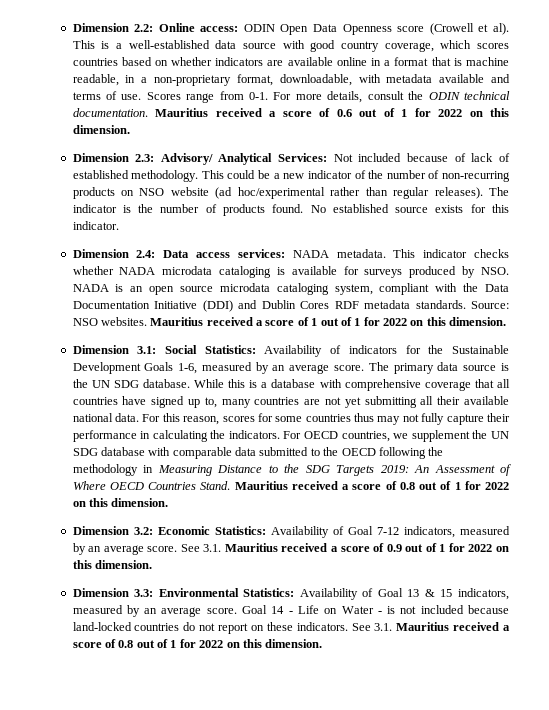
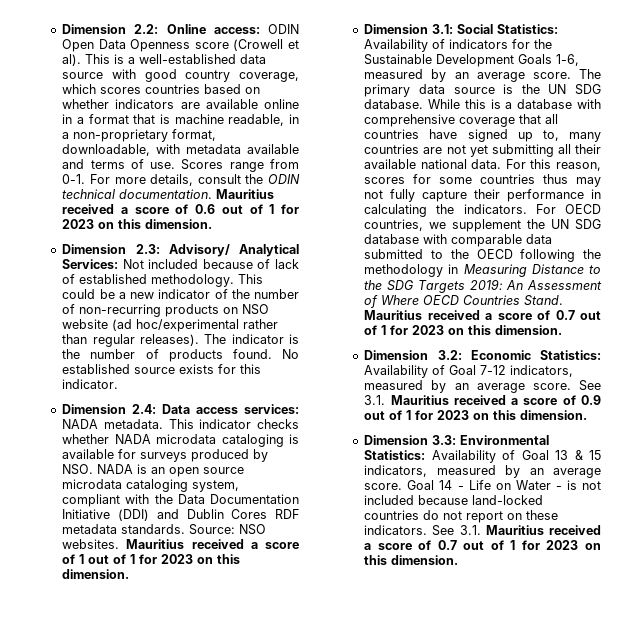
- Mauritius received a score of 0.6 out of 1 for 2022 on this dimension.
+ Mauritius received a score of 0.6 out of 1 for 2023 on this dimension.
- Mauritius received a score of 1 out of 1 for 2022 on this dimension.
+ Mauritius received a score of 1 out of 1 for 2023 on this dimension.
- For OECD countries, we supplement the UN SDG database with comparable data submitted to the OECD following the methodology in Measuring Distance to the SDG Targets 2019: An Assessment of Where OECD Countries Stand. Mauritius received a score of 0.8 out of 1 for 2022 on this dimension.
+ For OECD countries, we supplement the UN SDG database with comparable data submitted to the OECD following the methodology in Measuring Distance to the SDG Targets 2019: An Assessment of Where OECD Countries Stand. Mauritius received a score of 0.7 out of 1 for 2023 on this dimension.
- See 3.1. Mauritius received a score of 0.9 out of 1 for 2022 on this dimension.
+ See 3.1. Mauritius received a score of 0.9 out of 1 for 2023 on this dimension.
- See 3.1. Mauritius received a score of 0.8 out of 1 for 2022 on this dimension.
+ See 3.1. Mauritius received a score of 0.7 out of 1 for 2023 on this dimension.

